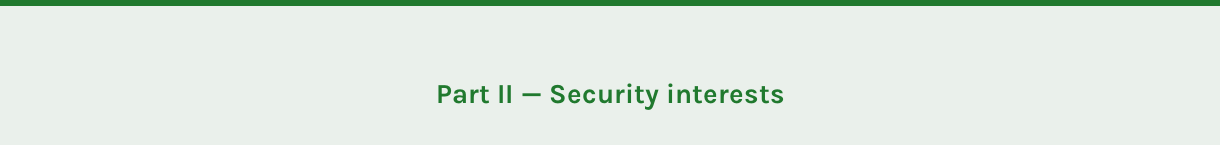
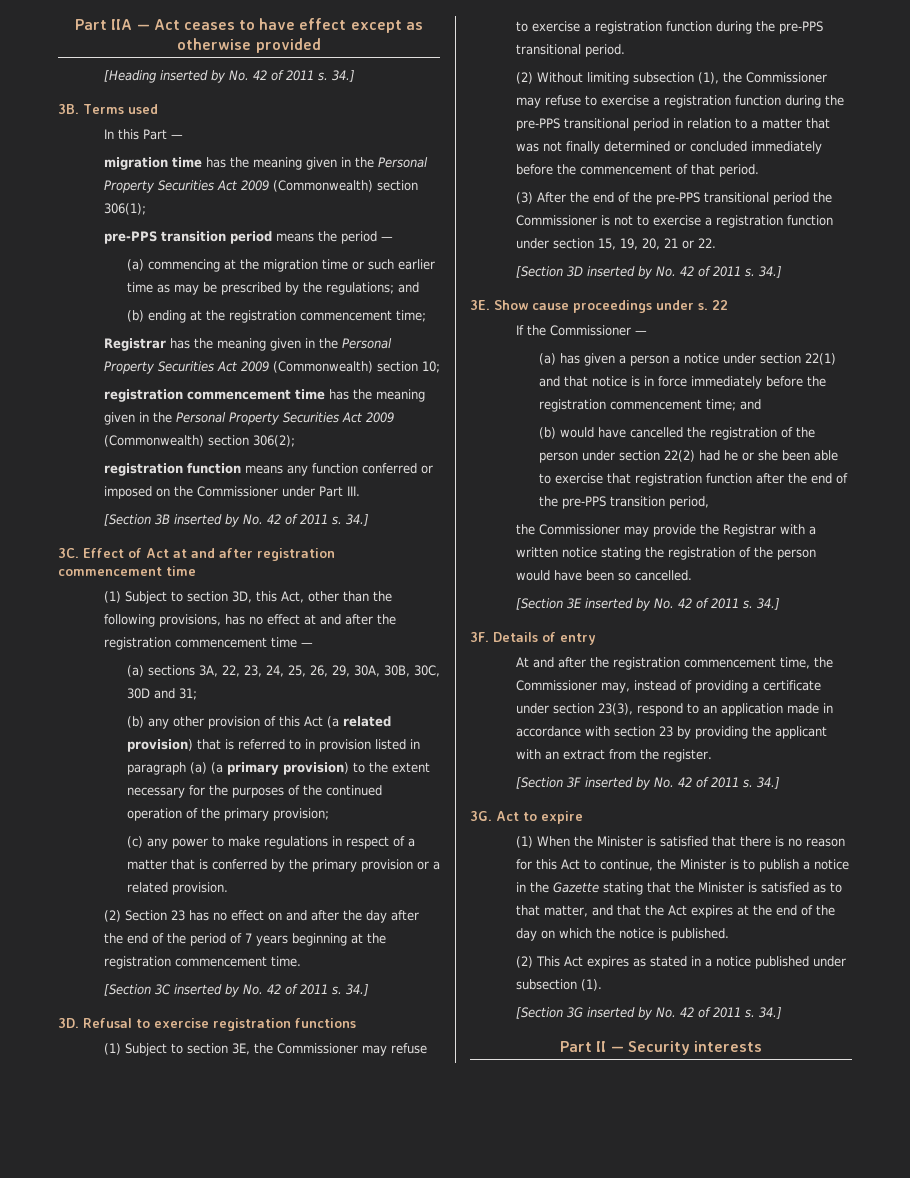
+ Part IIA — Act ceases to have effect except as otherwise provided
+ [Heading inserted by No. 42 of 2011 s. 34.]
+ 3B. Terms used
+ In this Part —
+ migration time has the meaning given in the Personal Property Securities Act 2009 (Commonwealth) section 306(1);
+ pre-PPS transition period means the period —
+ (a) commencing at the migration time or such earlier time as may be prescribed by the regulations; and
+ (b) ending at the registration commencement time;
+ Registrar has the meaning given in the Personal Property Securities Act 2009 (Commonwealth) section 10;
+ registration commencement time has the meaning given in the Personal Property Securities Act 2009 (Commonwealth) section 306(2);
+ registration function means any function conferred or imposed on the Commissioner under Part III.
+ [Section 3B inserted by No. 42 of 2011 s. 34.]
+ 3C. Effect of Act at and after registration commencement time
+ (1) Subject to section 3D, this Act, other than the following provisions, has no effect at and after the registration commencement time —
+ (a) sections 3A, 22, 23, 24, 25, 26, 29, 30A, 30B, 30C, 30D and 31;
+ (b) any other provision of this Act (a related provision) that is referred to in provision listed in paragraph (a) (a primary provision) to the extent necessary for the purposes of the continued operation of the primary provision;
+ (c) any power to make regulations in respect of a matter that is conferred by the primary provision or a related provision.
+ (2) Section 23 has no effect on and after the day after the end of the period of 7 years beginning at the registration commencement time.
+ [Section 3C inserted by No. 42 of 2011 s. 34.]
+ 3D. Refusal to exercise registration functions
+ (1) Subject to section 3E, the Commissioner may refuse to exercise a registration function during the pre-PPS transitional period.
+ (2) Without limiting subsection (1), the Commissioner may refuse to exercise a registration function during the pre-PPS transitional period in relation to a matter that was not finally determined or concluded immediately before the commencement of that period.
+ (3) After the end of the pre-PPS transitional period the Commissioner is not to exercise a registration function under section 15, 19, 20, 21 or 22.
+ [Section 3D inserted by No. 42 of 2011 s. 34.]
+ 3E. Show cause proceedings under s. 22
+ If the Commissioner —
+ (a) has given a person a notice under section 22(1) and that notice is in force immediately before the registration commencement time; and
+ (b) would have cancelled the registration of the person under section 22(2) had he or she been able to exercise that registration function after the end of the pre-PPS transition period,
+ the Commissioner may provide the Registrar with a written notice stating the registration of the person would have been so cancelled.
+ [Section 3E inserted by No. 42 of 2011 s. 34.]
+ 3F. Details of entry
+ At and after the registration commencement time, the Commissioner may, instead of providing a certificate under section 23(3), respond to an application made in accordance with section 23 by providing the applicant with an extract from the register.
+ [Section 3F inserted by No. 42 of 2011 s. 34.]
+ 3G. Act to expire
+ (1) When the Minister is satisfied that there is no reason for this Act to continue, the Minister is to publish a notice in the Gazette stating that the Minister is satisfied as to that matter, and that the Act expires at the end of the day on which the notice is published.
+ (2) This Act expires as stated in a notice published under subsection (1).
+ [Section 3G inserted by No. 42 of 2011 s. 34.]

